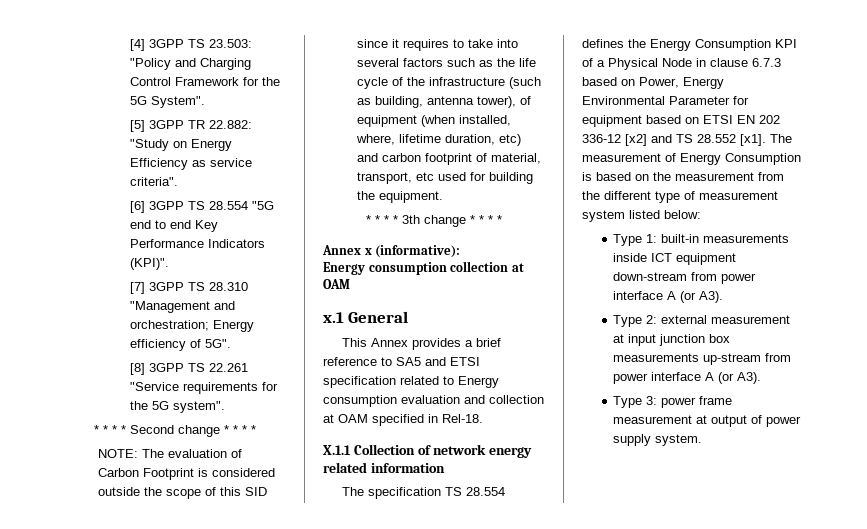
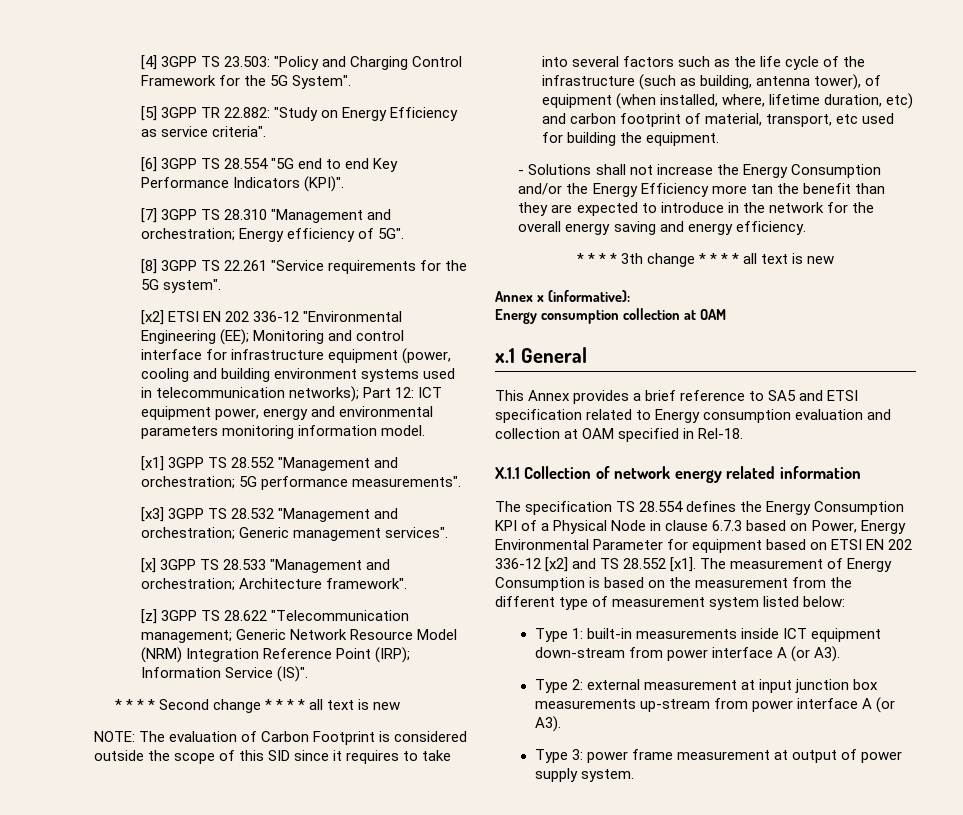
+ [x2] ETSI EN 202 336-12 "Environmental Engineering (EE); Monitoring and control interface for infrastructure equipment (power, cooling and building environment systems used in telecommunication networks); Part 12: ICT equipment power, energy and environmental parameters monitoring information model.
+ [x1] 3GPP TS 28.552 "Management and orchestration; 5G performance measurements".
+ [x3] 3GPP TS 28.532 "Management and orchestration; Generic management services".
+ [x] 3GPP TS 28.533 "Management and orchestration; Architecture framework".
+ [z] 3GPP TS 28.622 "Telecommunication management; Generic Network Resource Model (NRM) Integration Reference Point (IRP); Information Service (IS)".
- * * * * Second change * * * *
+ * * * * Second change * * * * all text is new
+ - Solutions shall not increase the Energy Consumption and/or the Energy Efficiency more tan the benefit than they are expected to introduce in the network for the overall energy saving and energy efficiency.
- * * * * 3th change * * * *
+ * * * * 3th change * * * * all text is new

